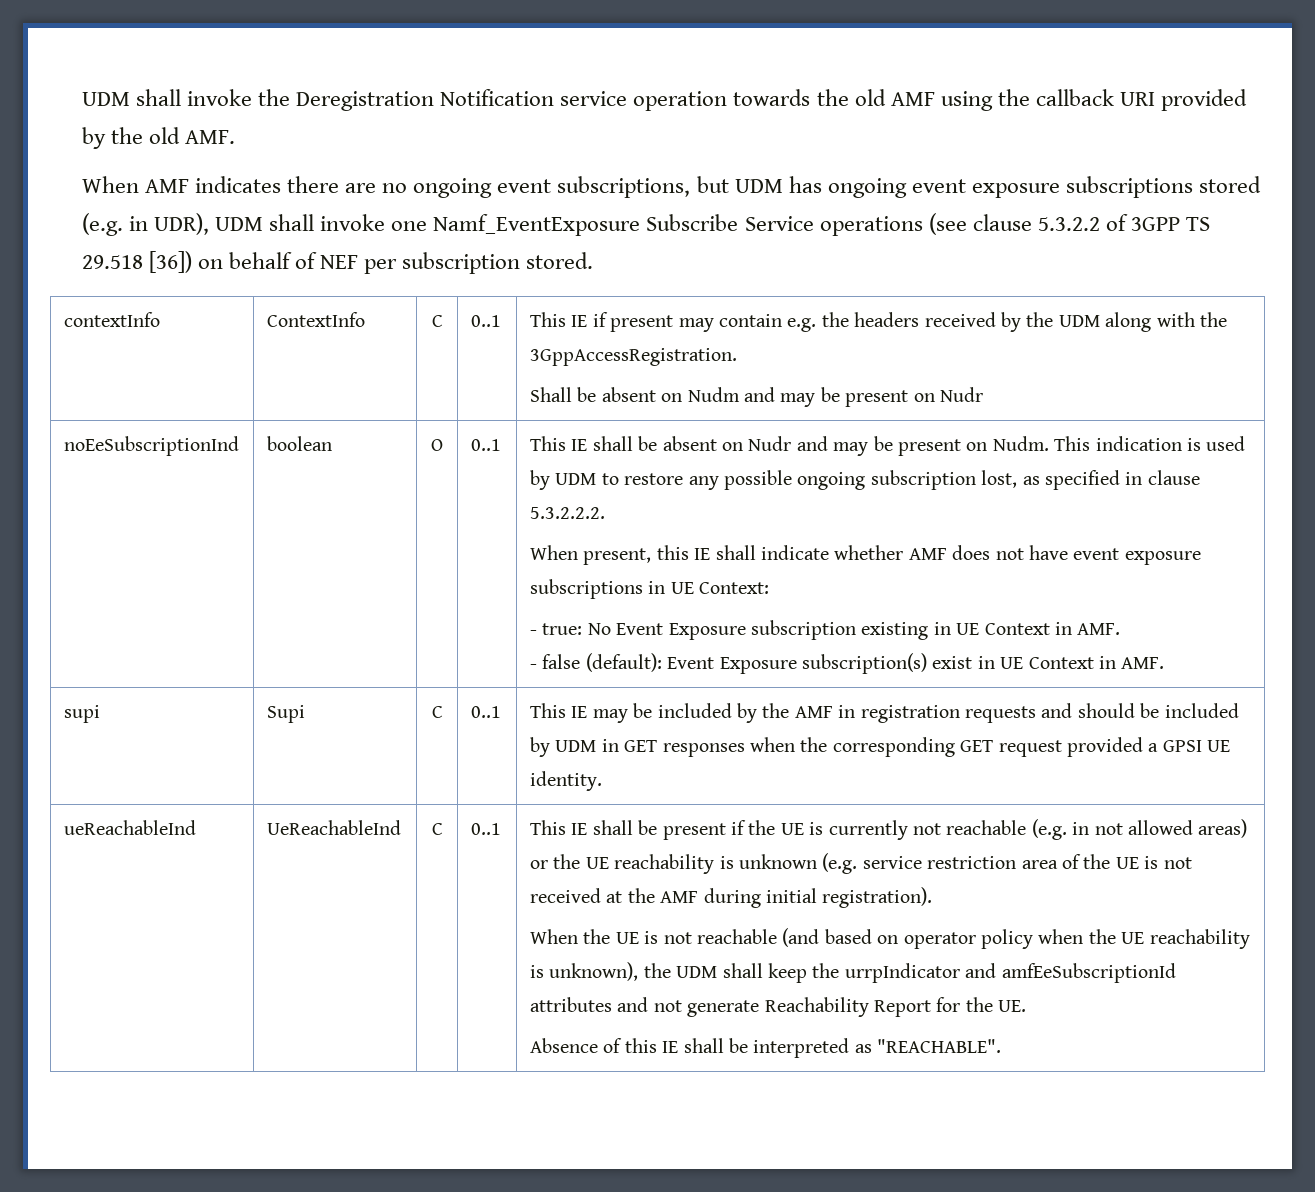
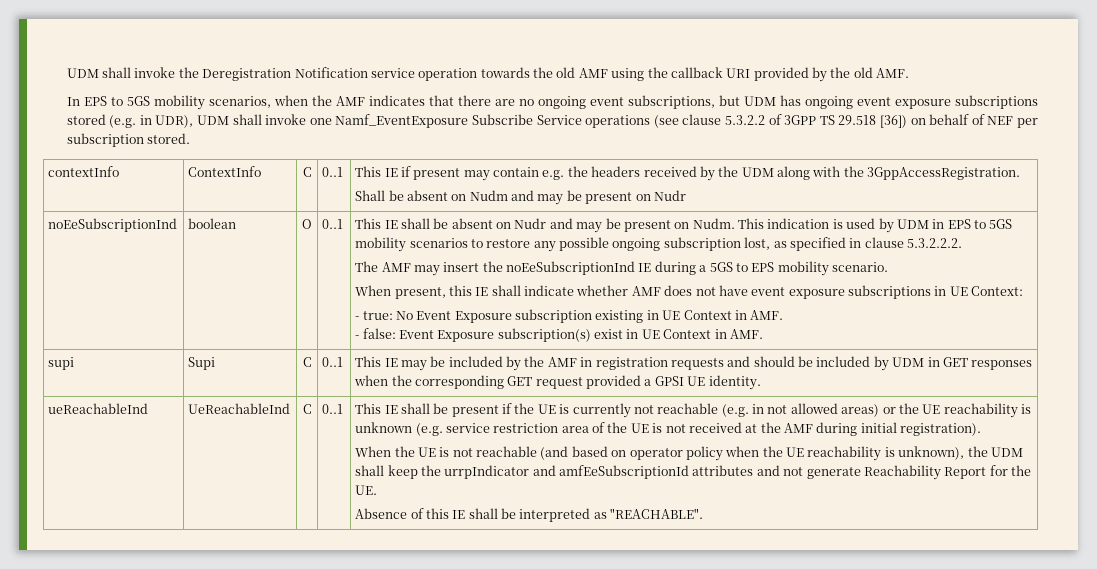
- When AMF indicates there are no ongoing event subscriptions, but UDM has ongoing event exposure subscriptions stored (e.g. in UDR), UDM shall invoke one Namf_EventExposure Subscribe Service operations (see clause 5.3.2.2 of 3GPP TS 29.518 [36]) on behalf of NEF per subscription stored.
+ In EPS to 5GS mobility scenarios, when the AMF indicates that there are no ongoing event subscriptions, but UDM has ongoing event exposure subscriptions stored (e.g. in UDR), UDM shall invoke one Namf_EventExposure Subscribe Service operations (see clause 5.3.2.2 of 3GPP TS 29.518 [36]) on behalf of NEF per subscription stored.
- This indication is used by UDM to restore any possible ongoing subscription lost, as specified in clause 5.3.2.2.2.
+ This indication is used by UDM in EPS to 5GS mobility scenarios to restore any possible ongoing subscription lost, as specified in clause 5.3.2.2.2.
+ The AMF may insert the noEeSubscriptionInd IE during a 5GS to EPS mobility scenario.
- - false (default): Event Exposure subscription(s) exist in UE Context in AMF.
+ - false: Event Exposure subscription(s) exist in UE Context in AMF.

